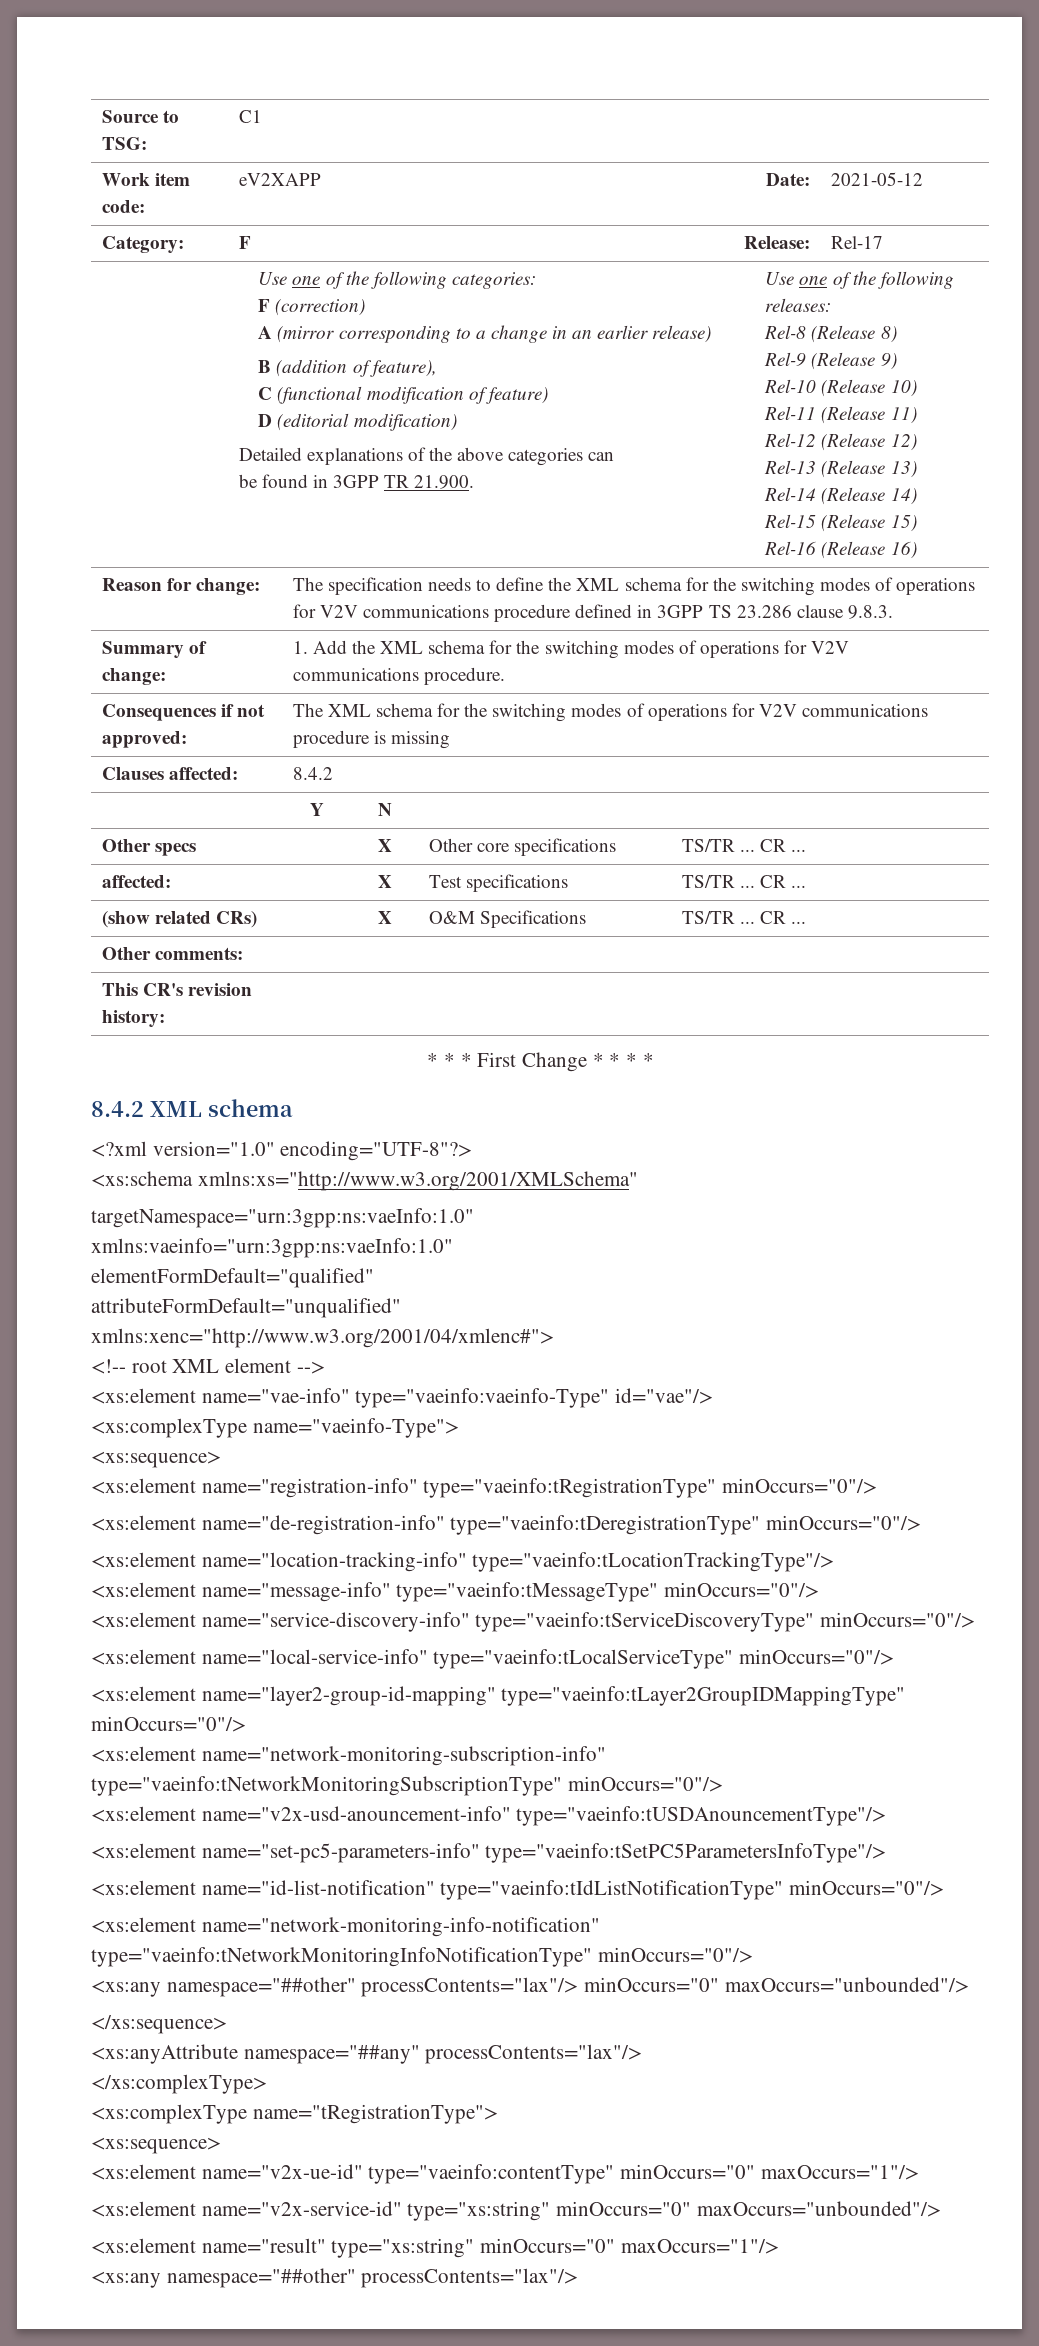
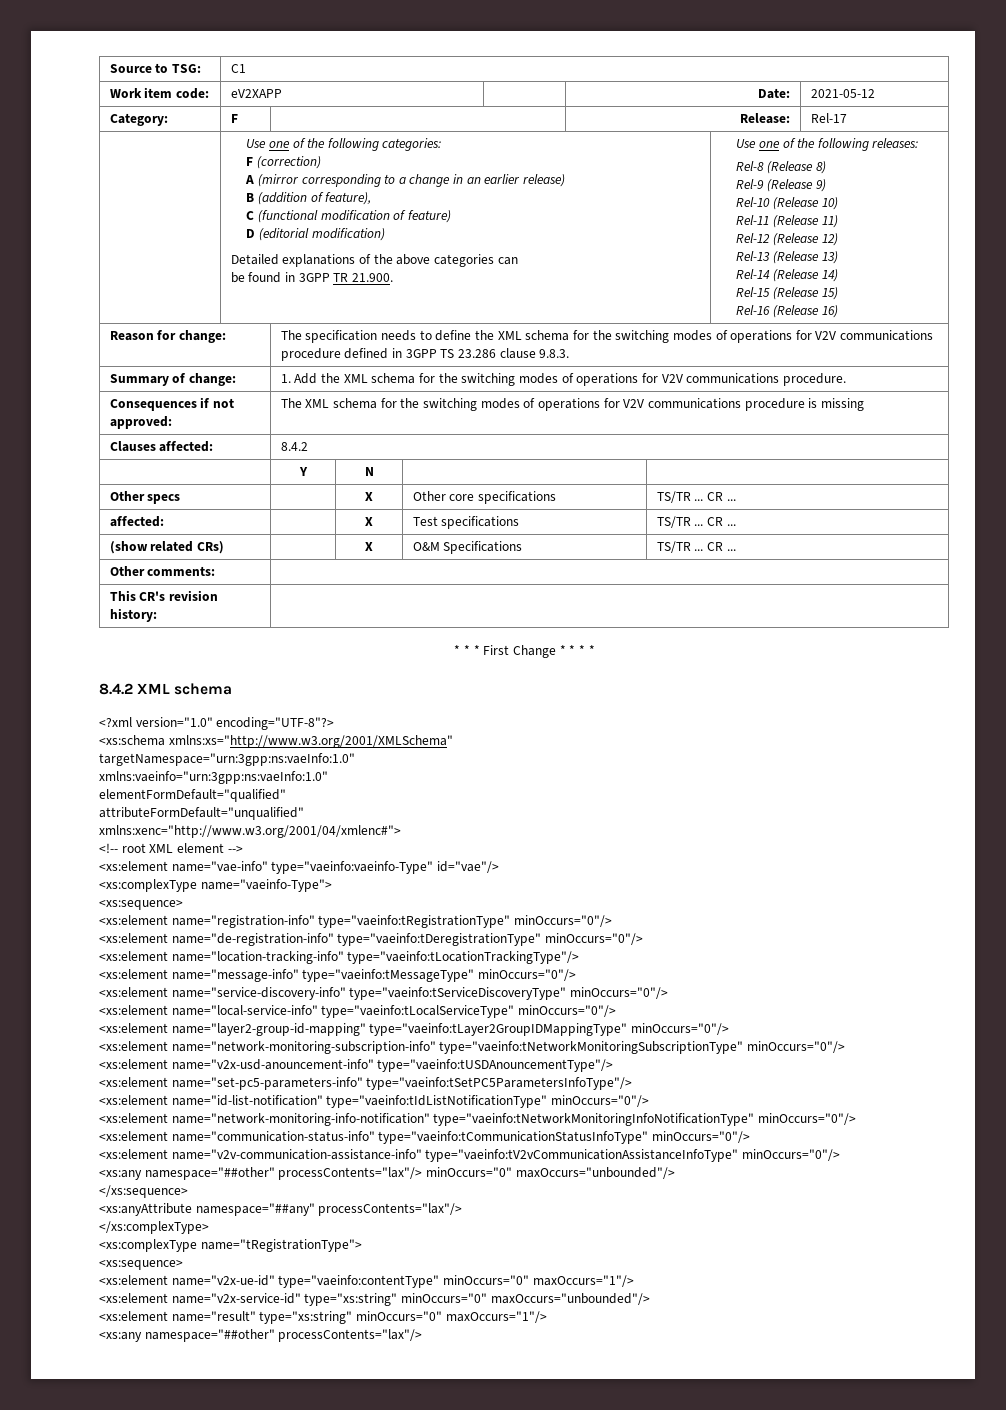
+ <xs:element name="communication-status-info" type="vaeinfo:tCommunicationStatusInfoType" minOccurs="0"/>
+ <xs:element name="v2v-communication-assistance-info" type="vaeinfo:tV2vCommunicationAssistanceInfoType" minOccurs="0"/>

